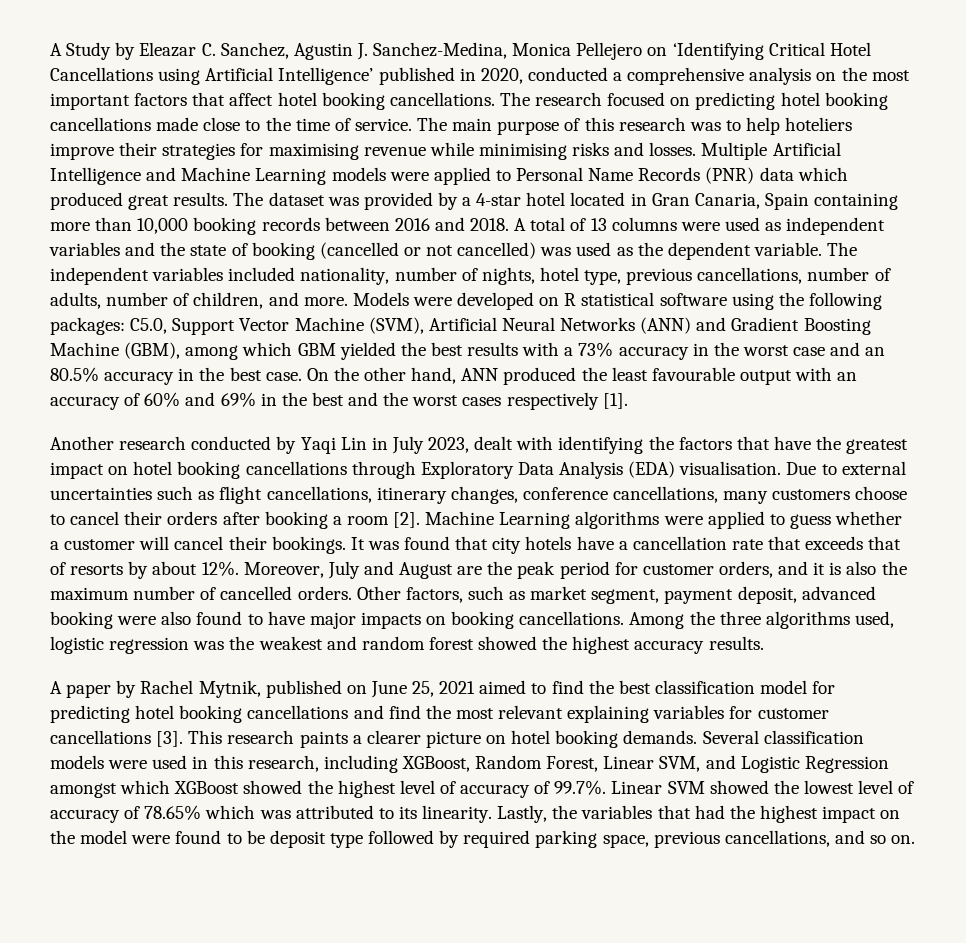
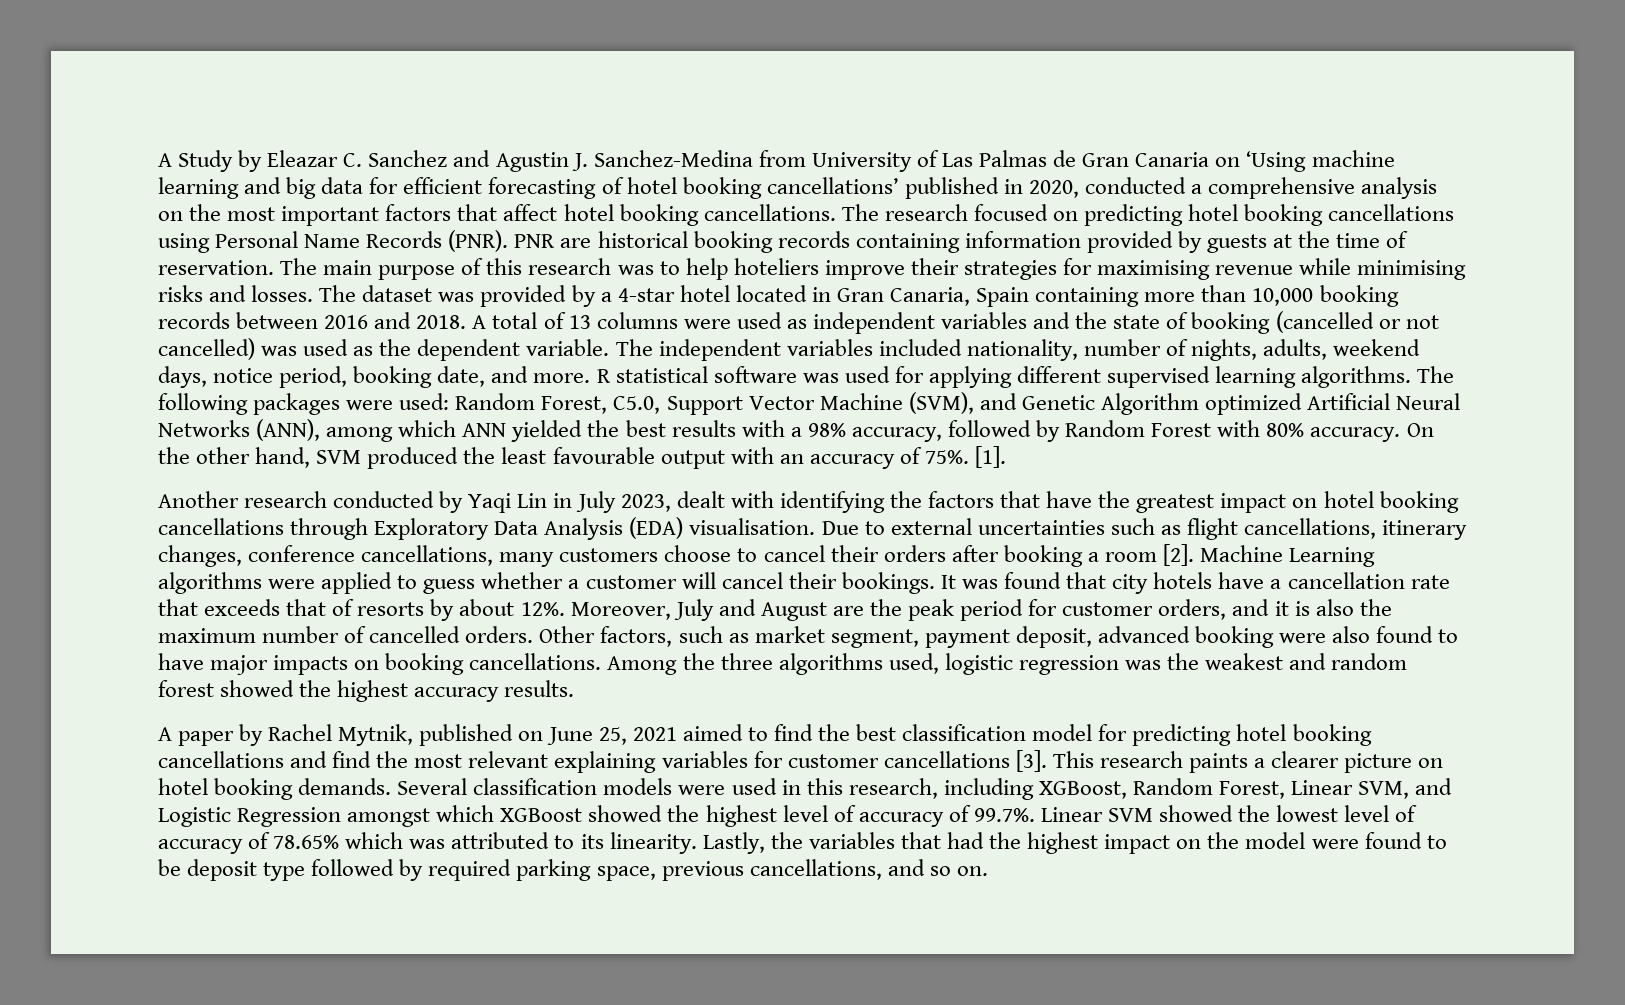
- A Study by Eleazar C. Sanchez, Agustin J. Sanchez-Medina, Monica Pellejero on ‘Identifying Critical Hotel Cancellations using Artificial Intelligence’ published in 2020, conducted a comprehensive analysis on the most important factors that affect hotel booking cancellations.
+ A Study by Eleazar C. Sanchez and Agustin J. Sanchez-Medina from University of Las Palmas de Gran Canaria on ‘Using machine learning and big data for efficient forecasting of hotel booking cancellations’ published in 2020, conducted a comprehensive analysis on the most important factors that affect hotel booking cancellations.
- The research focused on predicting hotel booking cancellations made close to the time of service.
+ The research focused on predicting hotel booking cancellations using Personal Name Records (PNR). PNR are historical booking records containing information provided by guests at the time of reservation.
- Multiple Artificial Intelligence and Machine Learning models were applied to Personal Name Records (PNR) data which produced great results.
- The independent variables included nationality, number of nights, hotel type, previous cancellations, number of adults, number of children, and more. Models were developed on R statistical software using the following packages: C5.0, Support Vector Machine (SVM), Artificial Neural Networks (ANN) and Gradient Boosting Machine (GBM), among which GBM yielded the best results with a 73% accuracy in the worst case and an 80.5% accuracy in the best case.
+ The independent variables included nationality, number of nights, adults, weekend days, notice period, booking date, and more. R statistical software was used for applying different supervised learning algorithms. The following packages were used: Random Forest, C5.0, Support Vector Machine (SVM), and Genetic Algorithm optimized Artificial Neural Networks (ANN), among which ANN yielded the best results with a 98% accuracy, followed by Random Forest with 80% accuracy.
- On the other hand, ANN produced the least favourable output with an accuracy of 60% and 69% in the best and the worst cases respectively [1].
+ On the other hand, SVM produced the least favourable output with an accuracy of 75%. [1].

